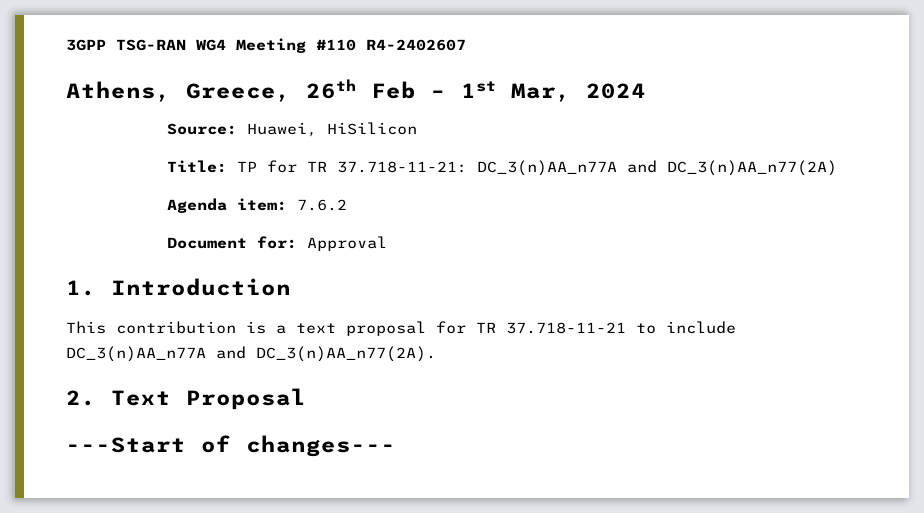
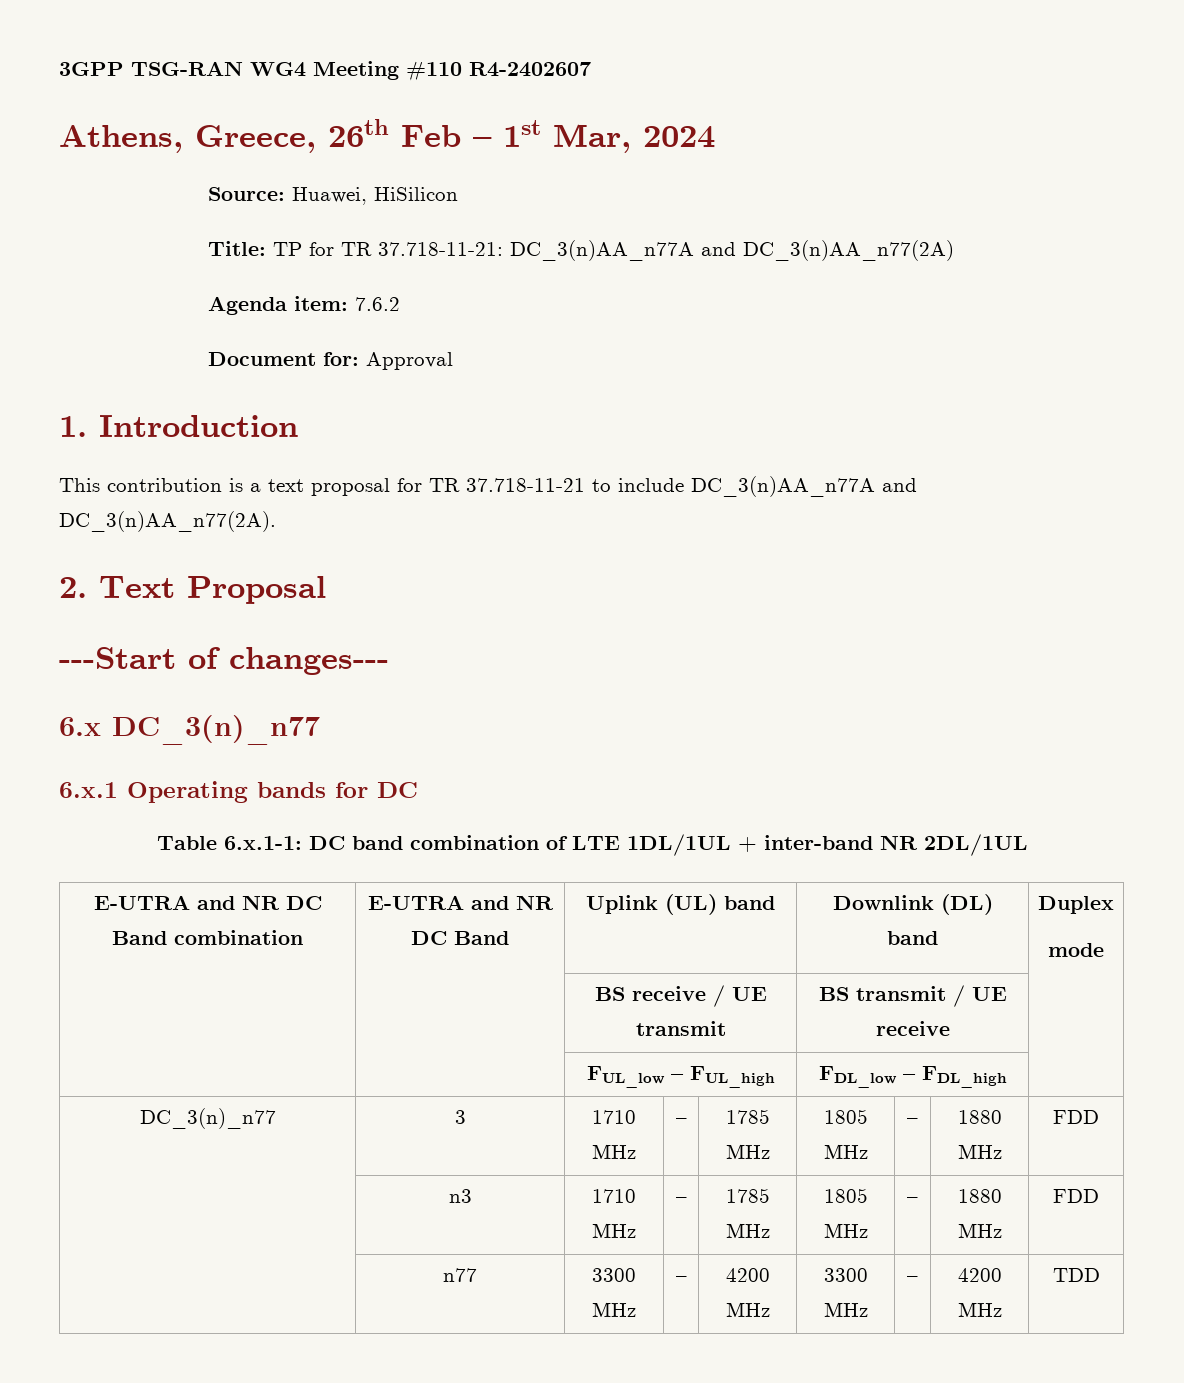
+ 6.x DC_3(n)_n77
+ 6.x.1 Operating bands for DC
+ Table 6.x.1-1: DC band combination of LTE 1DL/1UL + inter-band NR 2DL/1UL
+ E-UTRA and NR DC Band combination | E-UTRA and NR DC Band | Uplink (UL) band | Downlink (DL) band | Duplex
+ mode
+ | | BS receive / UE transmit | BS transmit / UE receive |
+ | | FUL_low – FUL_high | FDL_low – FDL_high |
+ DC_3(n)_n77 | 3 | 1710 MHz | – | 1785 MHz | 1805 MHz | – | 1880 MHz | FDD
+ | n3 | 1710 MHz | – | 1785 MHz | 1805 MHz | – | 1880 MHz | FDD
+ | n77 | 3300 MHz | – | 4200 MHz | 3300 MHz | – | 4200 MHz | TDD

